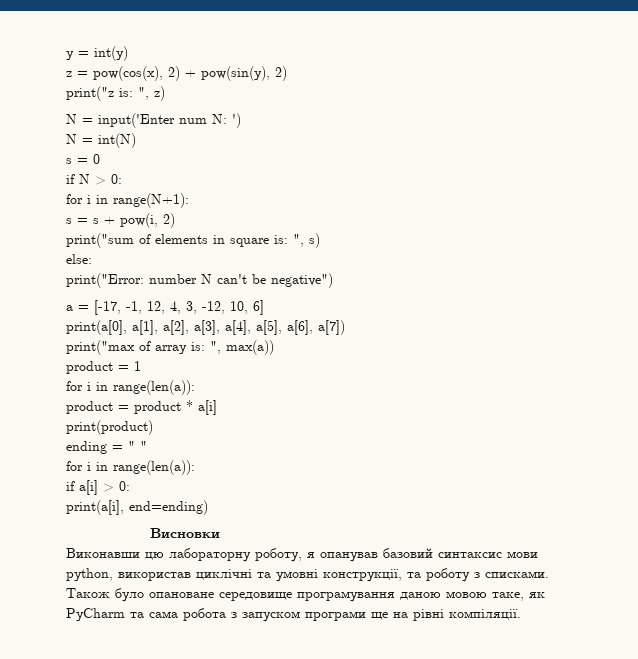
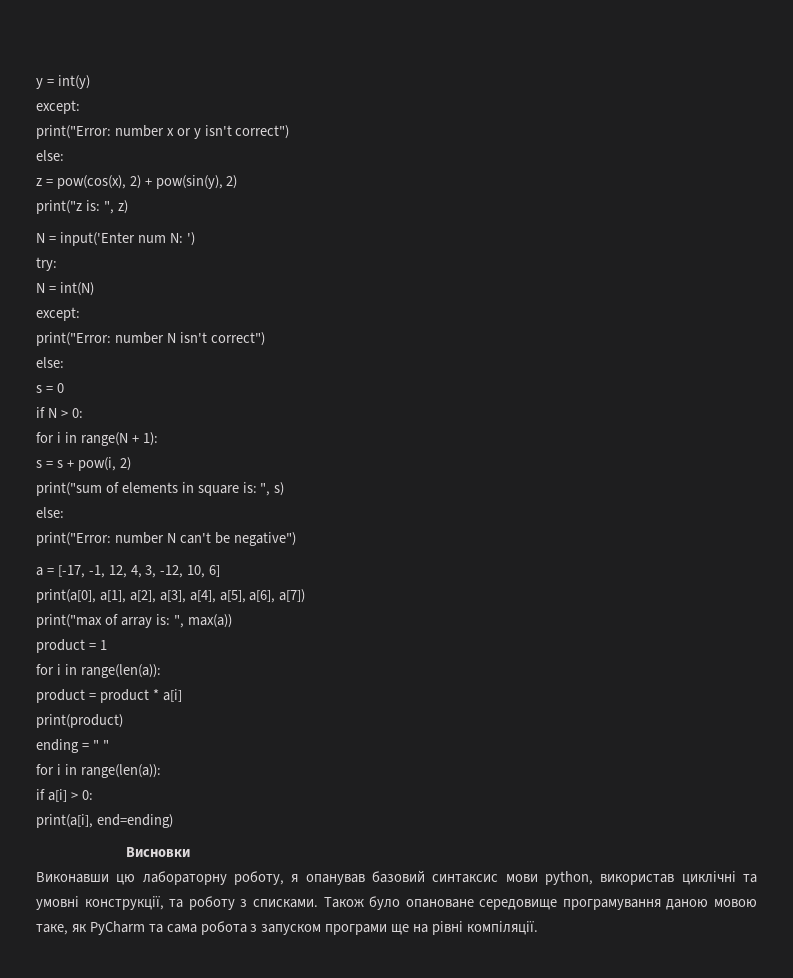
  y = int(y)
+ except:
+ print("Error: number x or y isn't correct")
+ else:
+ try:
  N = int(N)
+ except:
+ print("Error: number N isn't correct")
+ else:
- for i in range(N+1):
+ for i in range(N + 1):

